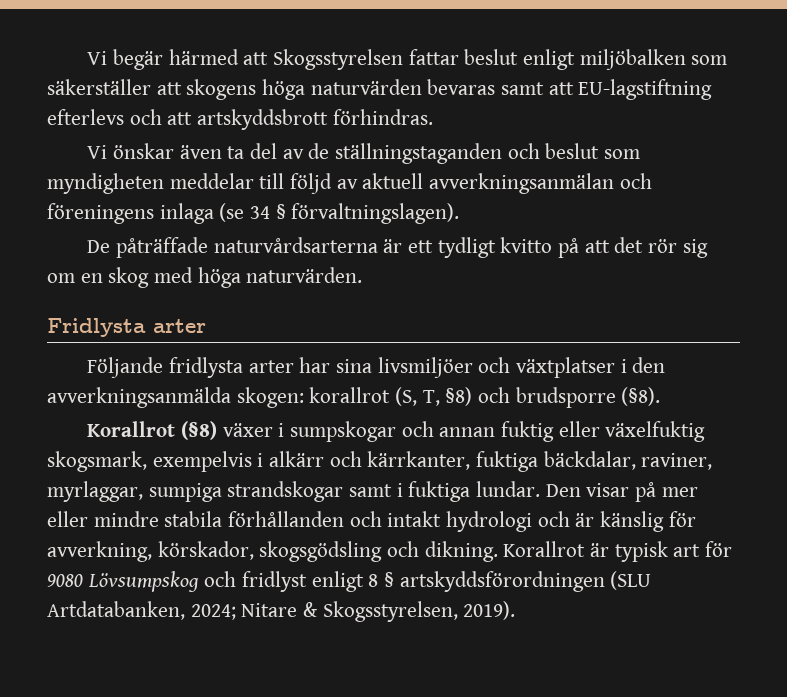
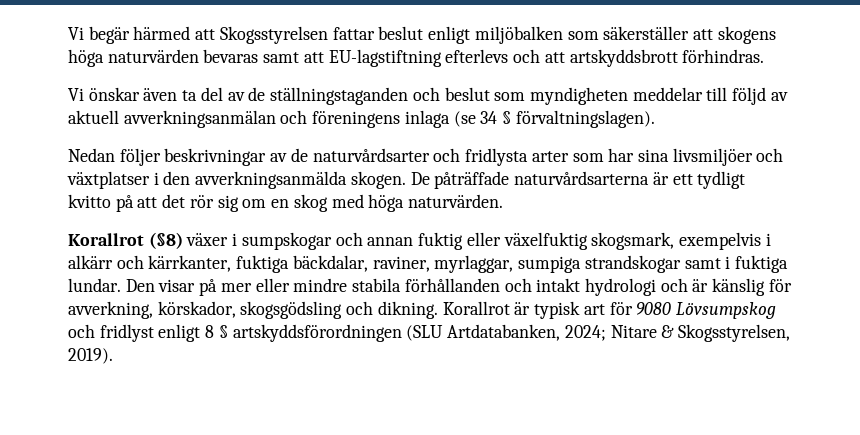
+ Nedan följer beskrivningar av de naturvårdsarter och fridlysta arter som har sina livsmiljöer och växtplatser i den avverkningsanmälda skogen.
- Fridlysta arter
- Följande fridlysta arter har sina livsmiljöer och växtplatser i den avverkningsanmälda skogen: korallrot (S, T, §8) och brudsporre (§8).

